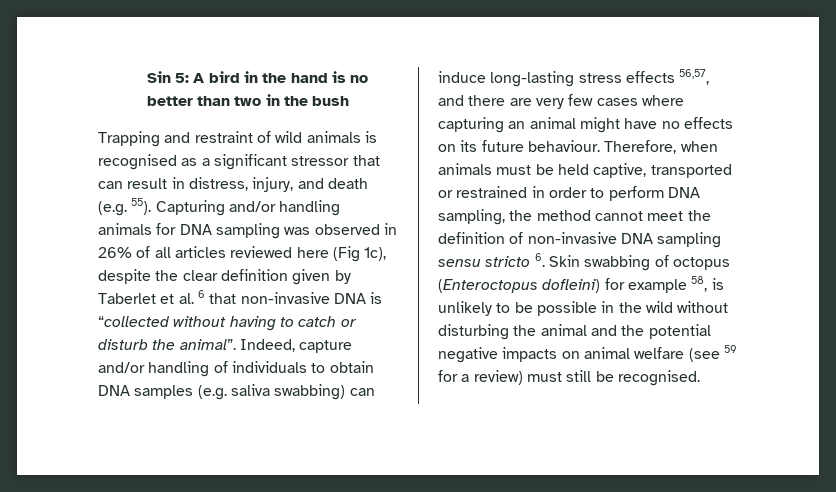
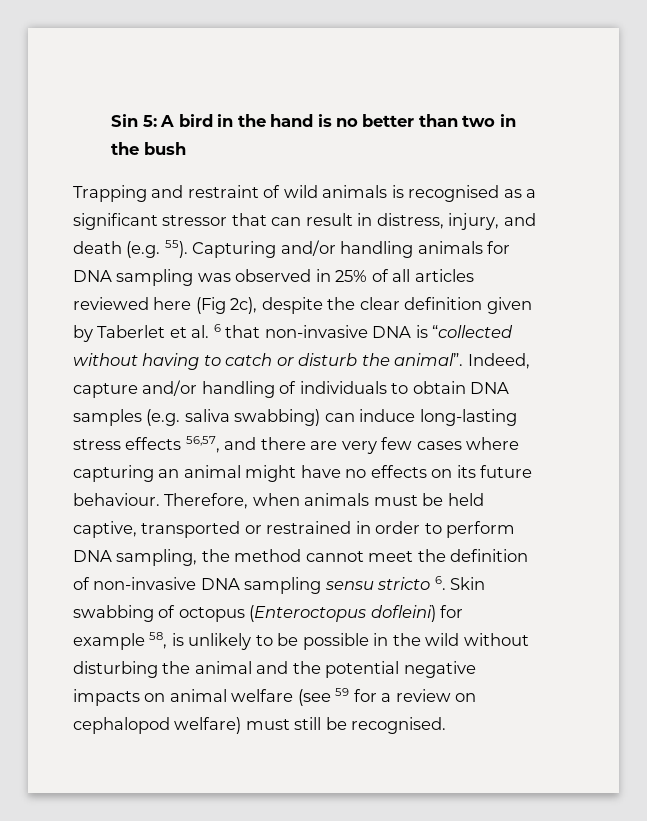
- Capturing and/or handling animals for DNA sampling was observed in 26% of all articles reviewed here (Fig 1c), despite the clear definition given by Taberlet et al. 6 that non-invasive DNA is “collected without having to catch or disturb the animal”.
+ Capturing and/or handling animals for DNA sampling was observed in 25% of all articles reviewed here (Fig 2c), despite the clear definition given by Taberlet et al. 6 that non-invasive DNA is “collected without having to catch or disturb the animal”.
- Therefore, when animals must be held captive, transported or restrained in order to perform DNA sampling, the method cannot meet the definition of non-invasive DNA sampling sensu stricto 6. Skin swabbing of octopus (Enteroctopus dofleini) for example 58, is unlikely to be possible in the wild without disturbing the animal and the potential negative impacts on animal welfare (see 59 for a review) must still be recognised.
+ Therefore, when animals must be held captive, transported or restrained in order to perform DNA sampling, the method cannot meet the definition of non-invasive DNA sampling sensu stricto 6. Skin swabbing of octopus (Enteroctopus dofleini) for example 58, is unlikely to be possible in the wild without disturbing the animal and the potential negative impacts on animal welfare (see 59 for a review on cephalopod welfare) must still be recognised.

